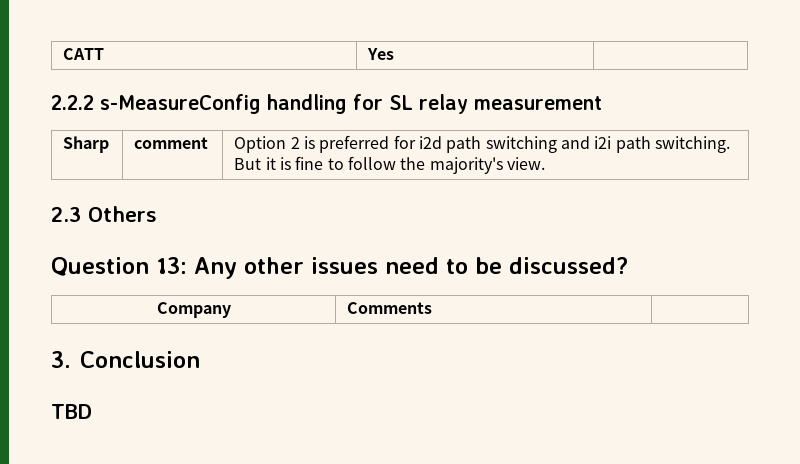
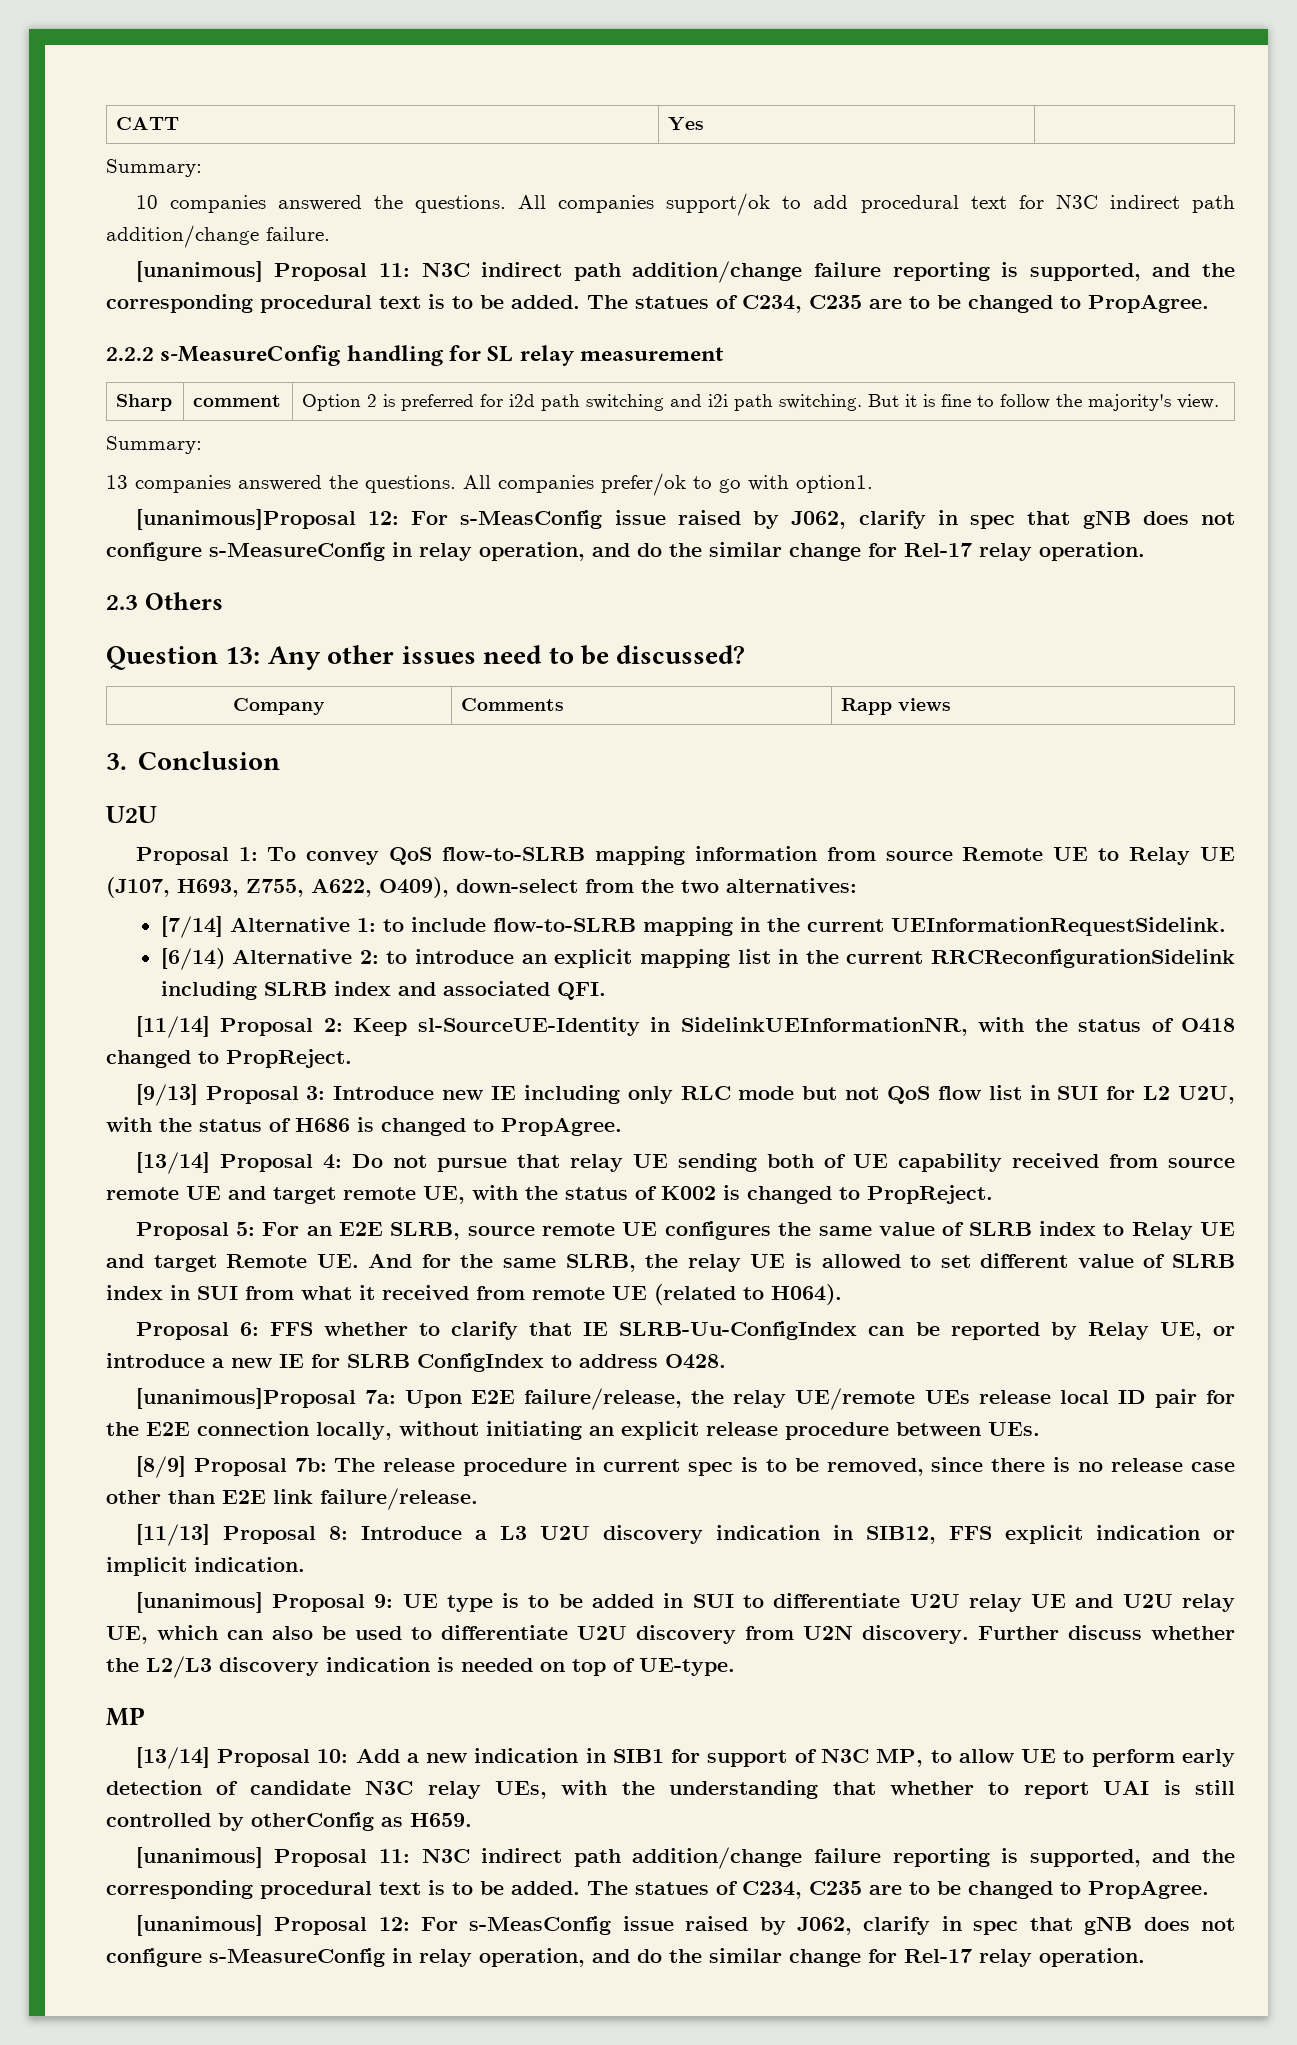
  CATT | Yes |
+ Summary:
+ 10 companies answered the questions. All companies support/ok to add procedural text for N3C indirect path addition/change failure.
+ [unanimous] Proposal 11: N3C indirect path addition/change failure reporting is supported, and the corresponding procedural text is to be added. The statues of C234, C235 are to be changed to PropAgree.
  Sharp | comment | Option 2 is preferred for i2d path switching and i2i path switching. But it is fine to follow the majority's view.
+ Summary:
+ 13 companies answered the questions. All companies prefer/ok to go with option1.
+ [unanimous]Proposal 12: For s-MeasConfig issue raised by J062, clarify in spec that gNB does not configure s-MeasureConfig in relay operation, and do the similar change for Rel-17 relay operation.
- Company | Comments |
+ Company | Comments | Rapp views
  3. Conclusion
- TBD
+ U2U
+ Proposal 1: To convey QoS flow-to-SLRB mapping information from source Remote UE to Relay UE (J107, H693, Z755, A622, O409), down-select from the two alternatives:
+ [7/14] Alternative 1: to include flow-to-SLRB mapping in the current UEInformationRequestSidelink.
+ [6/14) Alternative 2: to introduce an explicit mapping list in the current RRCReconfigurationSidelink including SLRB index and associated QFI.
+ [11/14] Proposal 2: Keep sl-SourceUE-Identity in SidelinkUEInformationNR, with the status of O418 changed to PropReject.
+ [9/13] Proposal 3: Introduce new IE including only RLC mode but not QoS flow list in SUI for L2 U2U, with the status of H686 is changed to PropAgree.
+ [13/14] Proposal 4: Do not pursue that relay UE sending both of UE capability received from source remote UE and target remote UE, with the status of K002 is changed to PropReject.
+ Proposal 5: For an E2E SLRB, source remote UE configures the same value of SLRB index to Relay UE and target Remote UE. And for the same SLRB, the relay UE is allowed to set different value of SLRB index in SUI from what it received from remote UE (related to H064).
+ Proposal 6: FFS whether to clarify that IE SLRB-Uu-ConfigIndex can be reported by Relay UE, or introduce a new IE for SLRB ConfigIndex to address O428.
+ [unanimous]Proposal 7a: Upon E2E failure/release, the relay UE/remote UEs release local ID pair for the E2E connection locally, without initiating an explicit release procedure between UEs.
+ [8/9] Proposal 7b: The release procedure in current spec is to be removed, since there is no release case other than E2E link failure/release.
+ [11/13] Proposal 8: Introduce a L3 U2U discovery indication in SIB12, FFS explicit indication or implicit indication.
+ [unanimous] Proposal 9: UE type is to be added in SUI to differentiate U2U relay UE and U2U relay UE, which can also be used to differentiate U2U discovery from U2N discovery. Further discuss whether the L2/L3 discovery indication is needed on top of UE-type.
+ MP
+ [13/14] Proposal 10: Add a new indication in SIB1 for support of N3C MP, to allow UE to perform early detection of candidate N3C relay UEs, with the understanding that whether to report UAI is still controlled by otherConfig as H659.
+ [unanimous] Proposal 11: N3C indirect path addition/change failure reporting is supported, and the corresponding procedural text is to be added. The statues of C234, C235 are to be changed to PropAgree.
+ [unanimous] Proposal 12: For s-MeasConfig issue raised by J062, clarify in spec that gNB does not configure s-MeasureConfig in relay operation, and do the similar change for Rel-17 relay operation.

